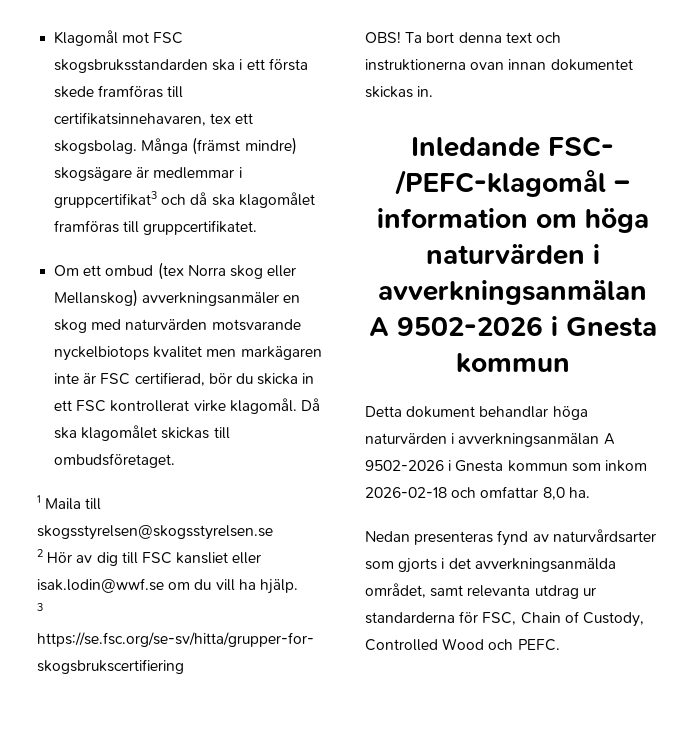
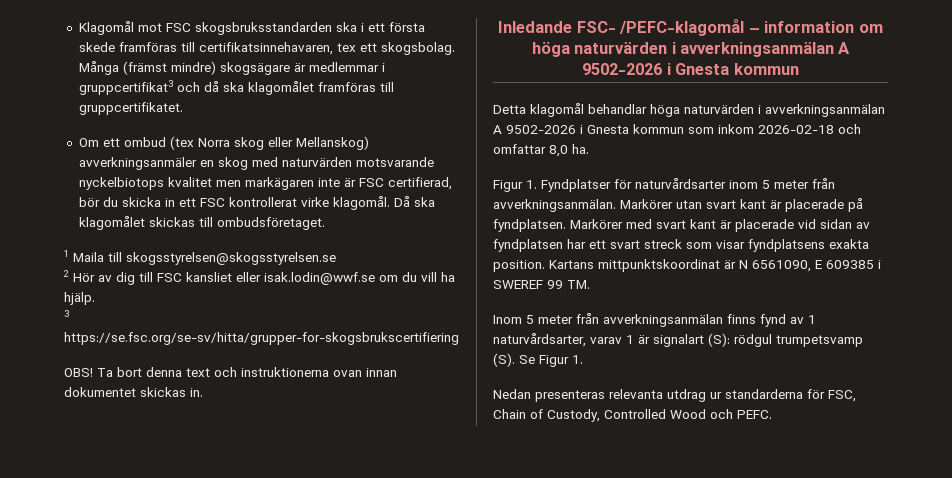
- Detta dokument behandlar höga naturvärden i avverkningsanmälan A 9502-2026 i Gnesta kommun som inkom 2026-02-18 och omfattar 8,0 ha.
+ Detta klagomål behandlar höga naturvärden i avverkningsanmälan A 9502-2026 i Gnesta kommun som inkom 2026-02-18 och omfattar 8,0 ha.
- Nedan presenteras fynd av naturvårdsarter som gjorts i det avverkningsanmälda området, samt relevanta utdrag ur standarderna för FSC, Chain of Custody, Controlled Wood och PEFC.
+ Figur 1. Fyndplatser för naturvårdsarter inom 5 meter från avverkningsanmälan. Markörer utan svart kant är placerade på fyndplatsen. Markörer med svart kant är placerade vid sidan av fyndplatsen har ett svart streck som visar fyndplatsens exakta position. Kartans mittpunktskoordinat är N 6561090, E 609385 i SWEREF 99 TM.
+ Inom 5 meter från avverkningsanmälan finns fynd av 1 naturvårdsarter, varav 1 är signalart (S): rödgul trumpetsvamp (S). Se Figur 1.
+ Nedan presenteras relevanta utdrag ur standarderna för FSC, Chain of Custody, Controlled Wood och PEFC.

